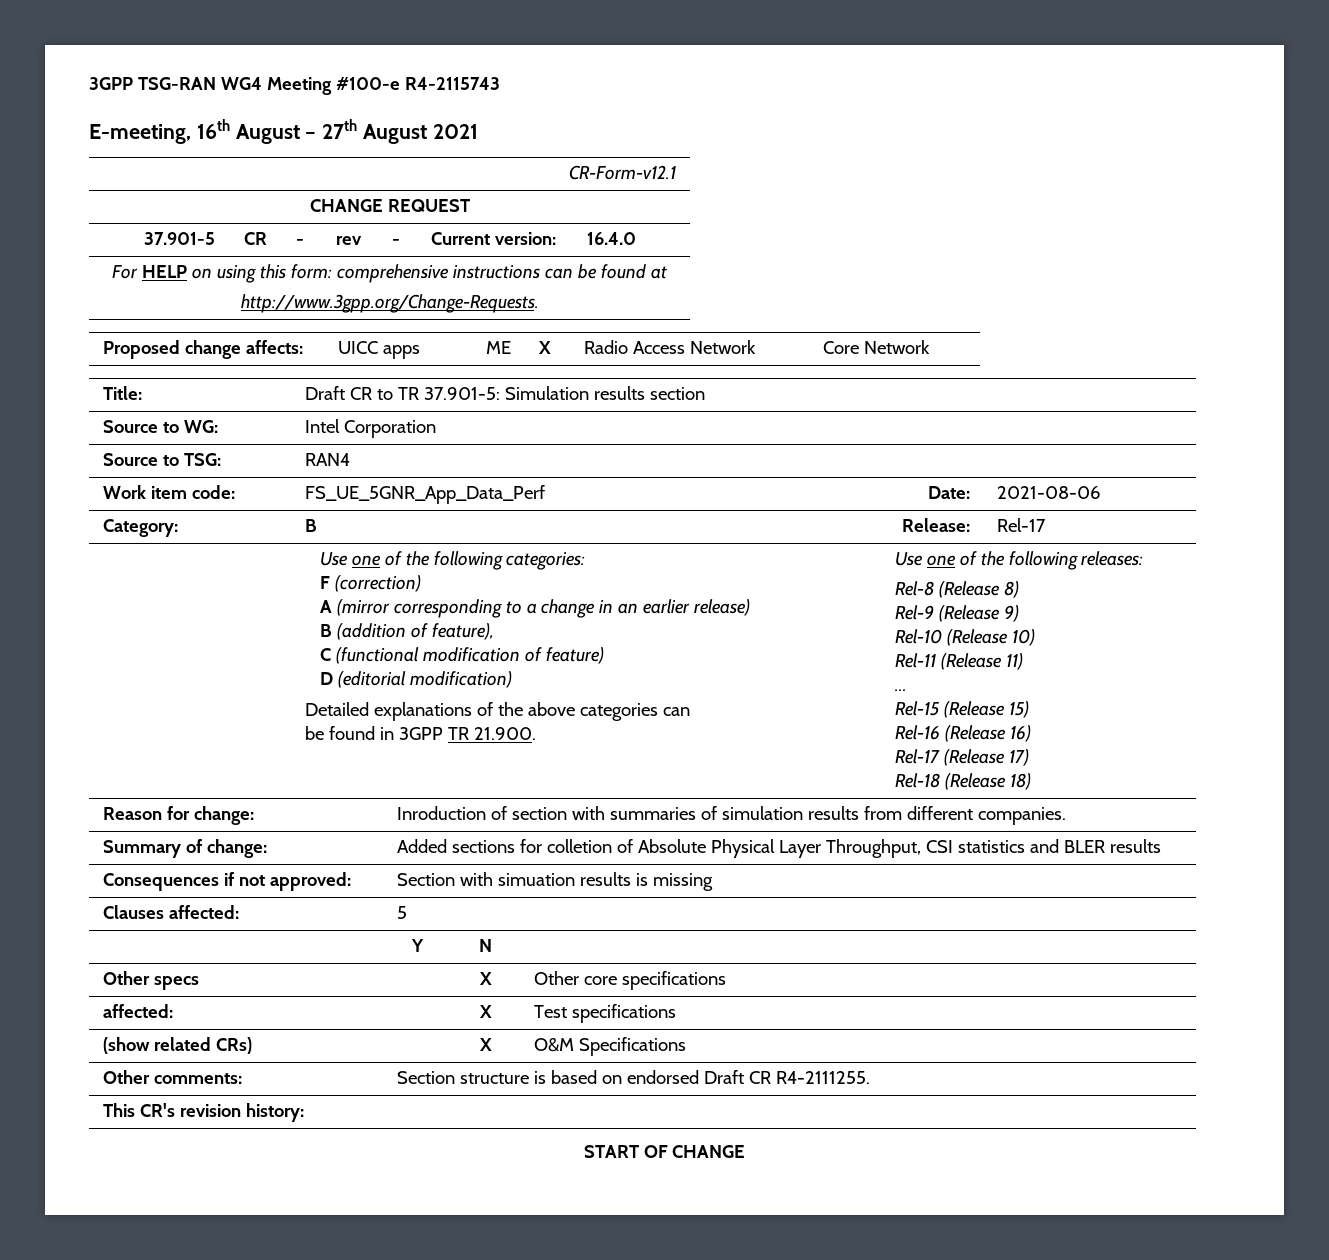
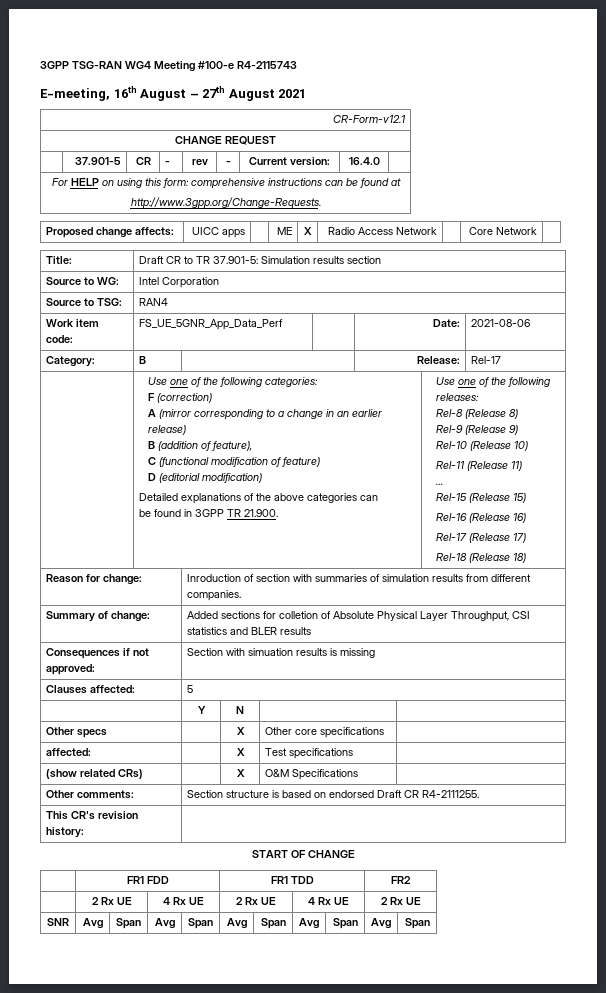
+ | FR1 FDD | FR1 TDD | FR2
+ | 2 Rx UE | 4 Rx UE | 2 Rx UE | 4 Rx UE | 2 Rx UE
+ SNR | Avg | Span | Avg | Span | Avg | Span | Avg | Span | Avg | Span

